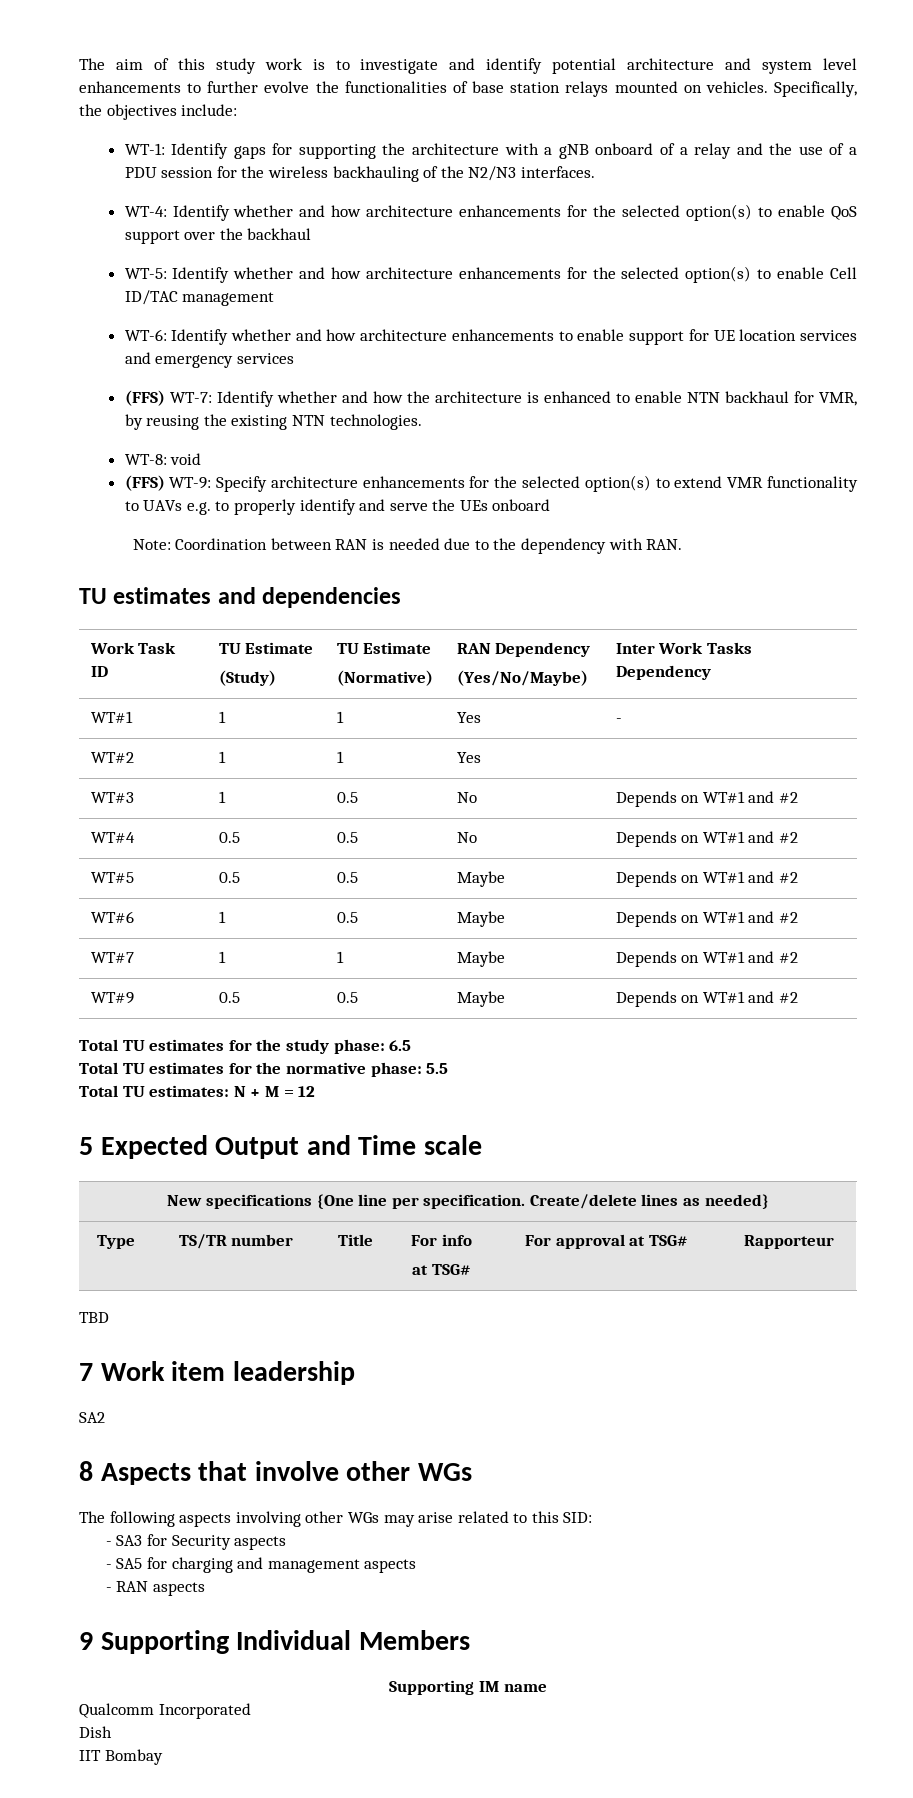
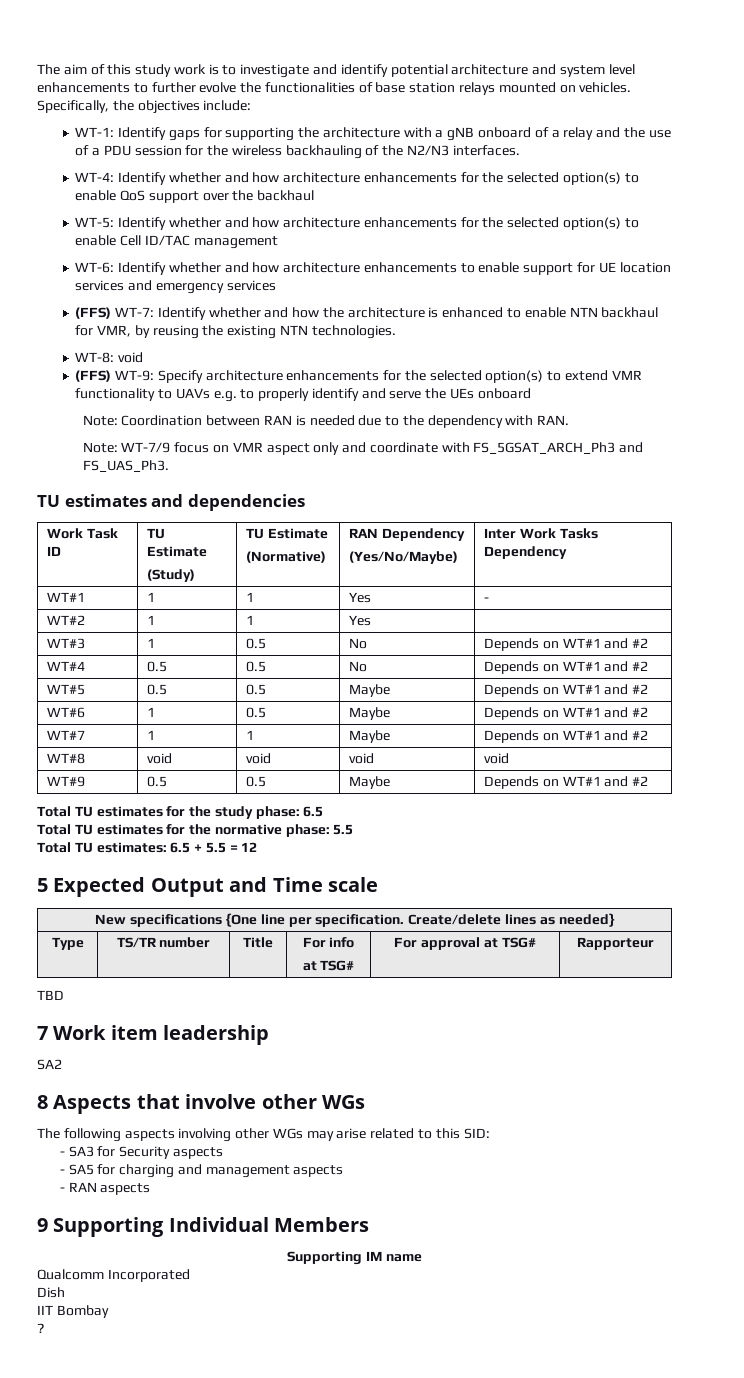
+ Note: WT-7/9 focus on VMR aspect only and coordinate with FS_5GSAT_ARCH_Ph3 and FS_UAS_Ph3.
+ WT#8 | void | void | void | void
- Total TU estimates: N + M = 12
+ Total TU estimates: 6.5 + 5.5 = 12
+ ?

